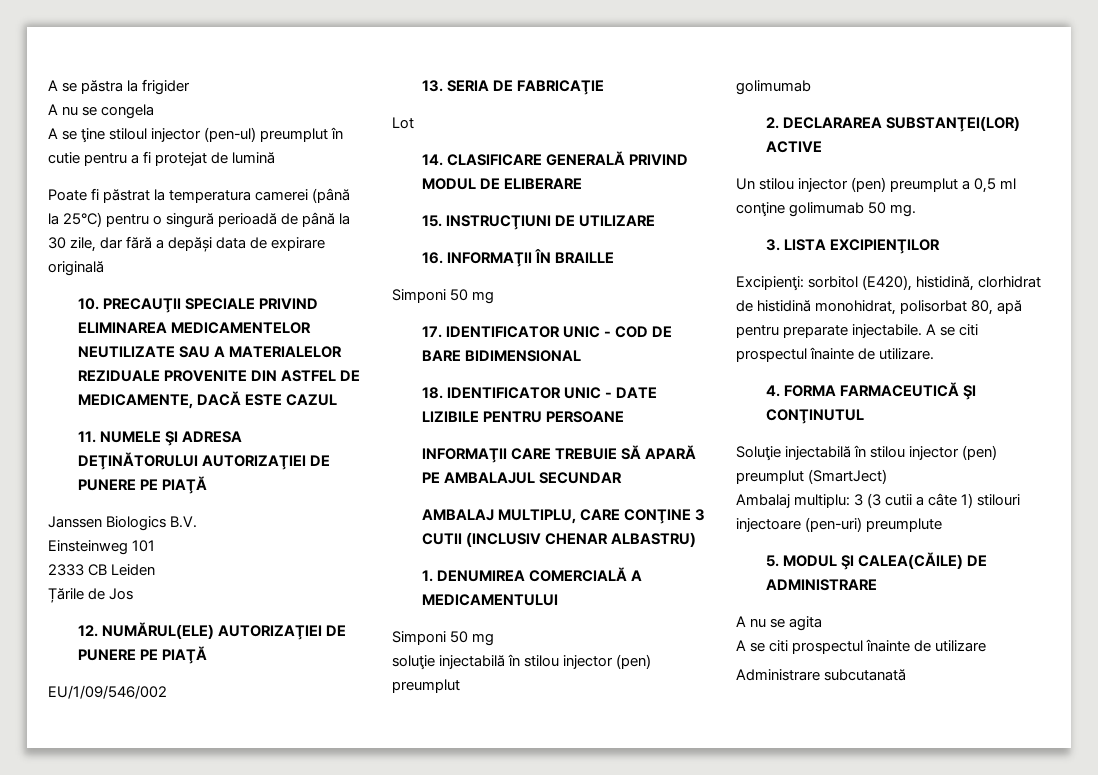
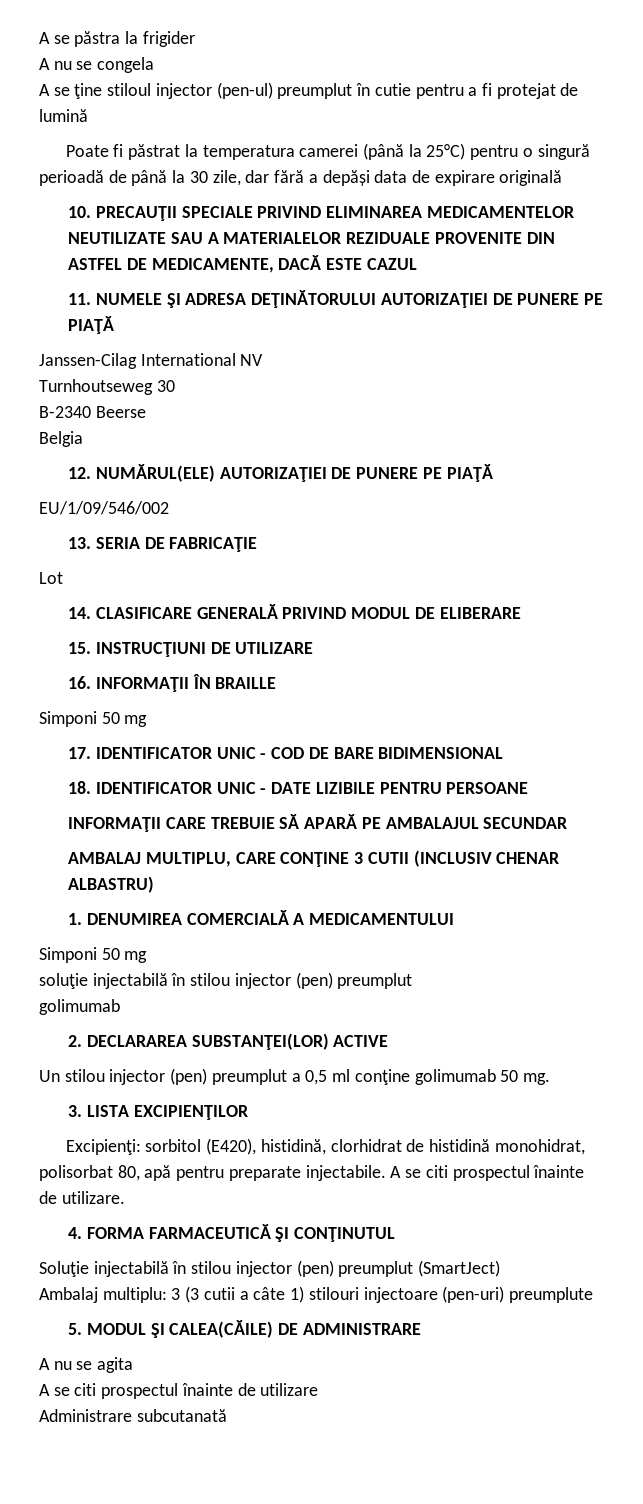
- Janssen Biologics B.V.
- Einsteinweg 101
- 2333 CB Leiden
- Țările de Jos
+ Janssen-Cilag International NV
+ Turnhoutseweg 30
+ B-2340 Beerse
+ Belgia

